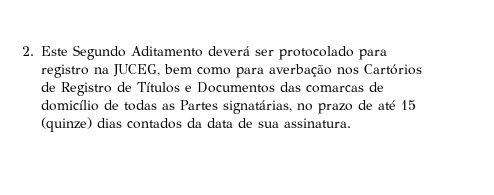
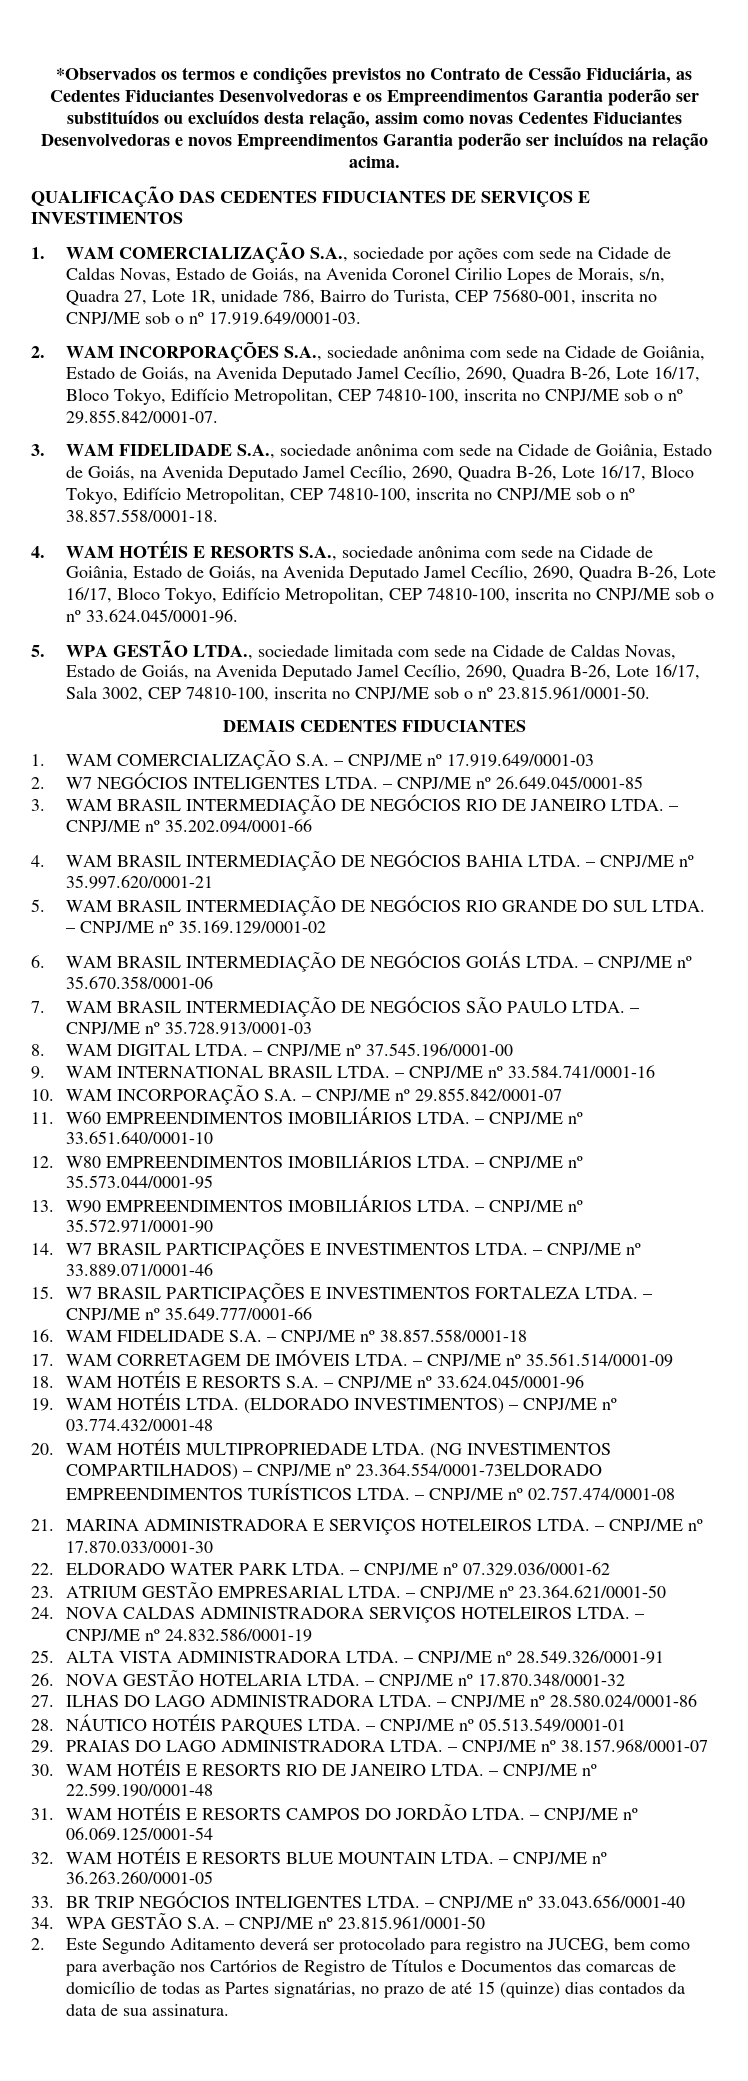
+ *Observados os termos e condições previstos no Contrato de Cessão Fiduciária, as Cedentes Fiduciantes Desenvolvedoras e os Empreendimentos Garantia poderão ser substituídos ou excluídos desta relação, assim como novas Cedentes Fiduciantes Desenvolvedoras e novos Empreendimentos Garantia poderão ser incluídos na relação acima.
+ QUALIFICAÇÃO DAS CEDENTES FIDUCIANTES DE SERVIÇOS E INVESTIMENTOS
+ 1. WAM COMERCIALIZAÇÃO S.A., sociedade por ações com sede na Cidade de Caldas Novas, Estado de Goiás, na Avenida Coronel Cirilio Lopes de Morais, s/n, Quadra 27, Lote 1R, unidade 786, Bairro do Turista, CEP 75680-001, inscrita no CNPJ/ME sob o nº 17.919.649/0001-03.
+ 2. WAM INCORPORAÇÕES S.A., sociedade anônima com sede na Cidade de Goiânia, Estado de Goiás, na Avenida Deputado Jamel Cecílio, 2690, Quadra B-26, Lote 16/17, Bloco Tokyo, Edifício Metropolitan, CEP 74810-100, inscrita no CNPJ/ME sob o nº 29.855.842/0001-07.
+ 3. WAM FIDELIDADE S.A., sociedade anônima com sede na Cidade de Goiânia, Estado de Goiás, na Avenida Deputado Jamel Cecílio, 2690, Quadra B-26, Lote 16/17, Bloco Tokyo, Edifício Metropolitan, CEP 74810-100, inscrita no CNPJ/ME sob o nº 38.857.558/0001-18.
+ 4. WAM HOTÉIS E RESORTS S.A., sociedade anônima com sede na Cidade de Goiânia, Estado de Goiás, na Avenida Deputado Jamel Cecílio, 2690, Quadra B-26, Lote 16/17, Bloco Tokyo, Edifício Metropolitan, CEP 74810-100, inscrita no CNPJ/ME sob o nº 33.624.045/0001-96.
+ 5. WPA GESTÃO LTDA., sociedade limitada com sede na Cidade de Caldas Novas, Estado de Goiás, na Avenida Deputado Jamel Cecílio, 2690, Quadra B-26, Lote 16/17, Sala 3002, CEP 74810-100, inscrita no CNPJ/ME sob o nº 23.815.961/0001-50.
+ DEMAIS CEDENTES FIDUCIANTES
+ 1. WAM COMERCIALIZAÇÃO S.A. – CNPJ/ME nº 17.919.649/0001-03
+ 2. W7 NEGÓCIOS INTELIGENTES LTDA. – CNPJ/ME nº 26.649.045/0001-85
+ 3. WAM BRASIL INTERMEDIAÇÃO DE NEGÓCIOS RIO DE JANEIRO LTDA. – CNPJ/ME nº 35.202.094/0001-66
+ 4. WAM BRASIL INTERMEDIAÇÃO DE NEGÓCIOS BAHIA LTDA. – CNPJ/ME nº 35.997.620/0001-21
+ 5. WAM BRASIL INTERMEDIAÇÃO DE NEGÓCIOS RIO GRANDE DO SUL LTDA. – CNPJ/ME nº 35.169.129/0001-02
+ 6. WAM BRASIL INTERMEDIAÇÃO DE NEGÓCIOS GOIÁS LTDA. – CNPJ/ME nº 35.670.358/0001-06
+ 7. WAM BRASIL INTERMEDIAÇÃO DE NEGÓCIOS SÃO PAULO LTDA. – CNPJ/ME nº 35.728.913/0001-03
+ 8. WAM DIGITAL LTDA. – CNPJ/ME nº 37.545.196/0001-00
+ 9. WAM INTERNATIONAL BRASIL LTDA. – CNPJ/ME nº 33.584.741/0001-16
+ 10. WAM INCORPORAÇÃO S.A. – CNPJ/ME nº 29.855.842/0001-07
+ 11. W60 EMPREENDIMENTOS IMOBILIÁRIOS LTDA. – CNPJ/ME nº 33.651.640/0001-10
+ 12. W80 EMPREENDIMENTOS IMOBILIÁRIOS LTDA. – CNPJ/ME nº 35.573.044/0001-95
+ 13. W90 EMPREENDIMENTOS IMOBILIÁRIOS LTDA. – CNPJ/ME nº 35.572.971/0001-90
+ 14. W7 BRASIL PARTICIPAÇÕES E INVESTIMENTOS LTDA. – CNPJ/ME nº 33.889.071/0001-46
+ 15. W7 BRASIL PARTICIPAÇÕES E INVESTIMENTOS FORTALEZA LTDA. – CNPJ/ME nº 35.649.777/0001-66
+ 16. WAM FIDELIDADE S.A. – CNPJ/ME nº 38.857.558/0001-18
+ 17. WAM CORRETAGEM DE IMÓVEIS LTDA. – CNPJ/ME nº 35.561.514/0001-09
+ 18. WAM HOTÉIS E RESORTS S.A. – CNPJ/ME nº 33.624.045/0001-96
+ 19. WAM HOTÉIS LTDA. (ELDORADO INVESTIMENTOS) – CNPJ/ME nº 03.774.432/0001-48
+ 20. WAM HOTÉIS MULTIPROPRIEDADE LTDA. (NG INVESTIMENTOS COMPARTILHADOS) – CNPJ/ME nº 23.364.554/0001-73ELDORADO EMPREENDIMENTOS TURÍSTICOS LTDA. – CNPJ/ME nº 02.757.474/0001-08
+ 21. MARINA ADMINISTRADORA E SERVIÇOS HOTELEIROS LTDA. – CNPJ/ME nº 17.870.033/0001-30
+ 22. ELDORADO WATER PARK LTDA. – CNPJ/ME nº 07.329.036/0001-62
+ 23. ATRIUM GESTÃO EMPRESARIAL LTDA. – CNPJ/ME nº 23.364.621/0001-50
+ 24. NOVA CALDAS ADMINISTRADORA SERVIÇOS HOTELEIROS LTDA. – CNPJ/ME nº 24.832.586/0001-19
+ 25. ALTA VISTA ADMINISTRADORA LTDA. – CNPJ/ME nº 28.549.326/0001-91
+ 26. NOVA GESTÃO HOTELARIA LTDA. – CNPJ/ME nº 17.870.348/0001-32
+ 27. ILHAS DO LAGO ADMINISTRADORA LTDA. – CNPJ/ME nº 28.580.024/0001-86
+ 28. NÁUTICO HOTÉIS PARQUES LTDA. – CNPJ/ME nº 05.513.549/0001-01
+ 29. PRAIAS DO LAGO ADMINISTRADORA LTDA. – CNPJ/ME nº 38.157.968/0001-07
+ 30. WAM HOTÉIS E RESORTS RIO DE JANEIRO LTDA. – CNPJ/ME nº 22.599.190/0001-48
+ 31. WAM HOTÉIS E RESORTS CAMPOS DO JORDÃO LTDA. – CNPJ/ME nº 06.069.125/0001-54
+ 32. WAM HOTÉIS E RESORTS BLUE MOUNTAIN LTDA. – CNPJ/ME nº 36.263.260/0001-05
+ 33. BR TRIP NEGÓCIOS INTELIGENTES LTDA. – CNPJ/ME nº 33.043.656/0001-40
+ 34. WPA GESTÃO S.A. – CNPJ/ME nº 23.815.961/0001-50

